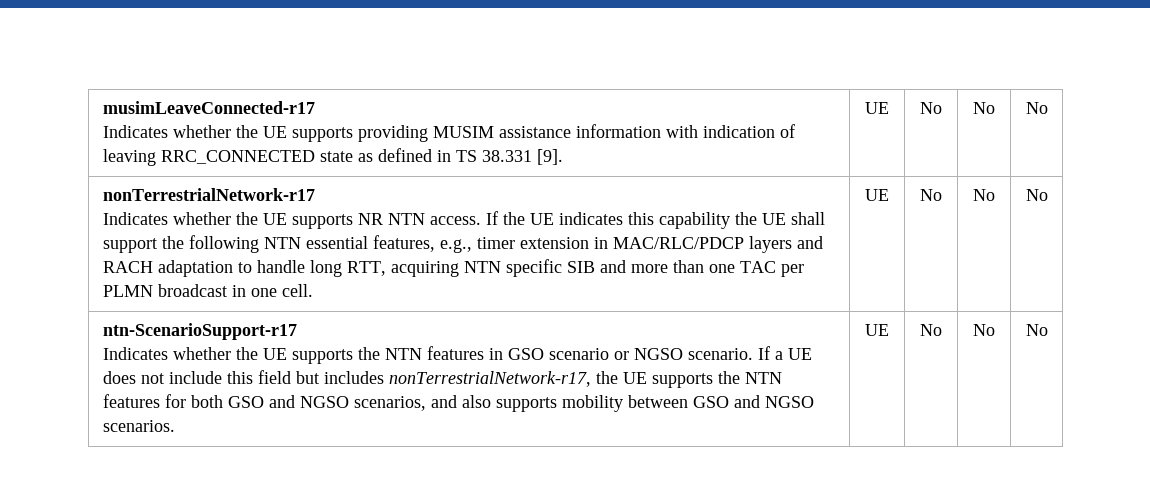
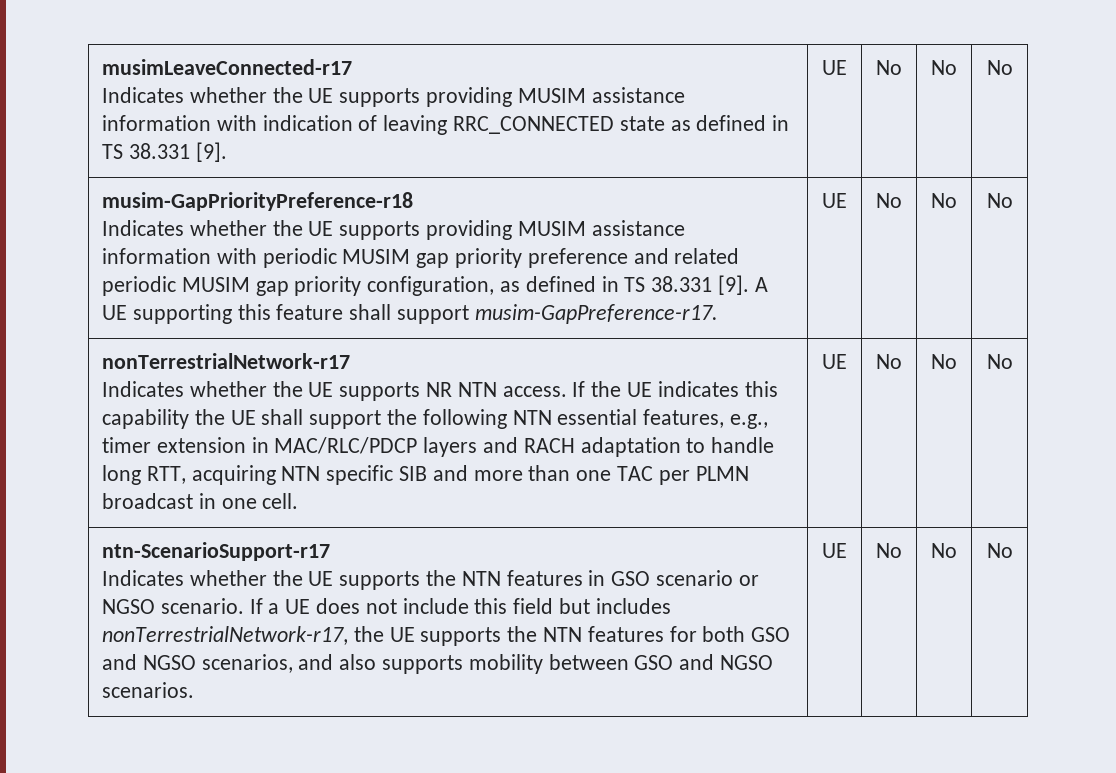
+ musim-GapPriorityPreference-r18
+ Indicates whether the UE supports providing MUSIM assistance information with periodic MUSIM gap priority preference and related periodic MUSIM gap priority configuration, as defined in TS 38.331 [9]. A UE supporting this feature shall support musim-GapPreference-r17. | UE | No | No | No

